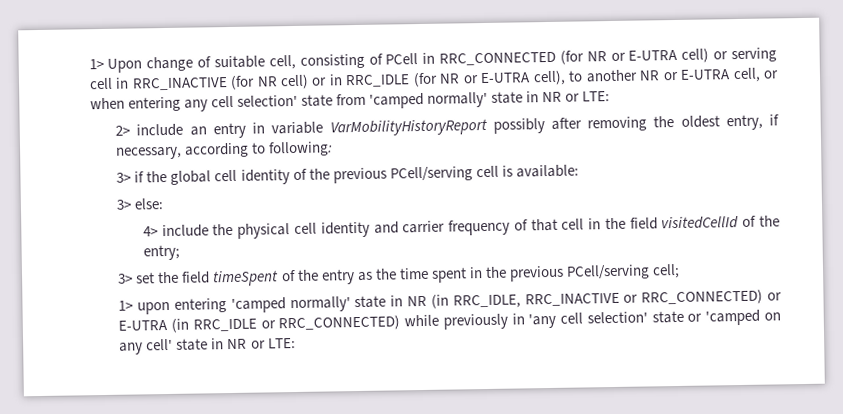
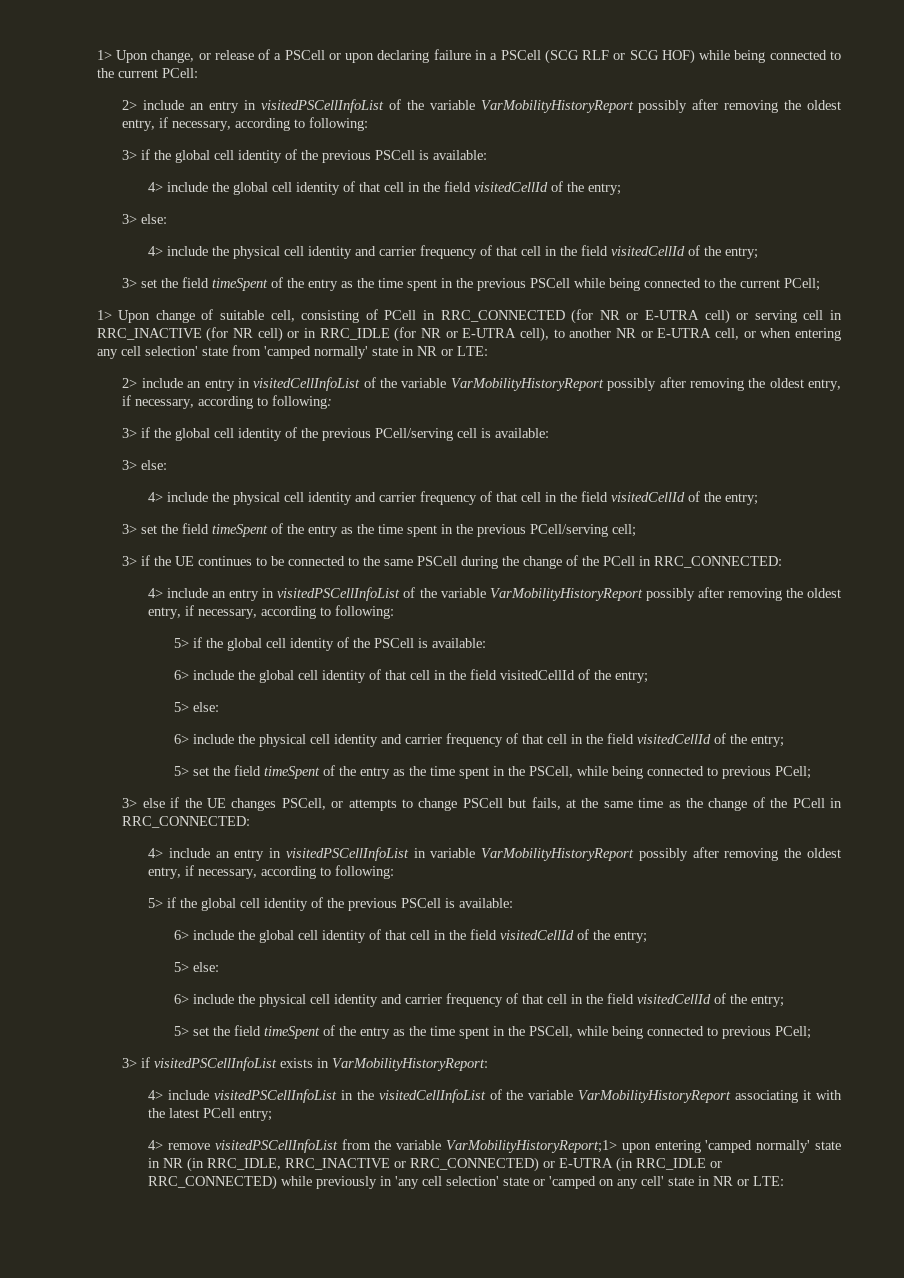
+ 1> Upon change, or release of a PSCell or upon declaring failure in a PSCell (SCG RLF or SCG HOF) while being connected to the current PCell:
+ 2> include an entry in visitedPSCellInfoList of the variable VarMobilityHistoryReport possibly after removing the oldest entry, if necessary, according to following:
+ 3> if the global cell identity of the previous PSCell is available:
+ 4> include the global cell identity of that cell in the field visitedCellId of the entry;
+ 3> else:
+ 4> include the physical cell identity and carrier frequency of that cell in the field visitedCellId of the entry;
+ 3> set the field timeSpent of the entry as the time spent in the previous PSCell while being connected to the current PCell;
- 2> include an entry in variable VarMobilityHistoryReport possibly after removing the oldest entry, if necessary, according to following:
+ 2> include an entry in visitedCellInfoList of the variable VarMobilityHistoryReport possibly after removing the oldest entry, if necessary, according to following:
- 1> upon entering 'camped normally' state in NR (in RRC_IDLE, RRC_INACTIVE or RRC_CONNECTED) or E-UTRA (in RRC_IDLE or RRC_CONNECTED) while previously in 'any cell selection' state or 'camped on any cell' state in NR or LTE:
+ 3> if the UE continues to be connected to the same PSCell during the change of the PCell in RRC_CONNECTED:
+ 4> include an entry in visitedPSCellInfoList of the variable VarMobilityHistoryReport possibly after removing the oldest entry, if necessary, according to following:
+ 5> if the global cell identity of the PSCell is available:
+ 6> include the global cell identity of that cell in the field visitedCellId of the entry;
+ 5> else:
+ 6> include the physical cell identity and carrier frequency of that cell in the field visitedCellId of the entry;
+ 5> set the field timeSpent of the entry as the time spent in the PSCell, while being connected to previous PCell;
+ 3> else if the UE changes PSCell, or attempts to change PSCell but fails, at the same time as the change of the PCell in RRC_CONNECTED:
+ 4> include an entry in visitedPSCellInfoList in variable VarMobilityHistoryReport possibly after removing the oldest entry, if necessary, according to following:
+ 5> if the global cell identity of the previous PSCell is available:
+ 6> include the global cell identity of that cell in the field visitedCellId of the entry;
+ 5> else:
+ 6> include the physical cell identity and carrier frequency of that cell in the field visitedCellId of the entry;
+ 5> set the field timeSpent of the entry as the time spent in the PSCell, while being connected to previous PCell;
+ 3> if visitedPSCellInfoList exists in VarMobilityHistoryReport:
+ 4> include visitedPSCellInfoList in the visitedCellInfoList of the variable VarMobilityHistoryReport associating it with the latest PCell entry;
+ 4> remove visitedPSCellInfoList from the variable VarMobilityHistoryReport;1> upon entering 'camped normally' state in NR (in RRC_IDLE, RRC_INACTIVE or RRC_CONNECTED) or E-UTRA (in RRC_IDLE or RRC_CONNECTED) while previously in 'any cell selection' state or 'camped on any cell' state in NR or LTE:

